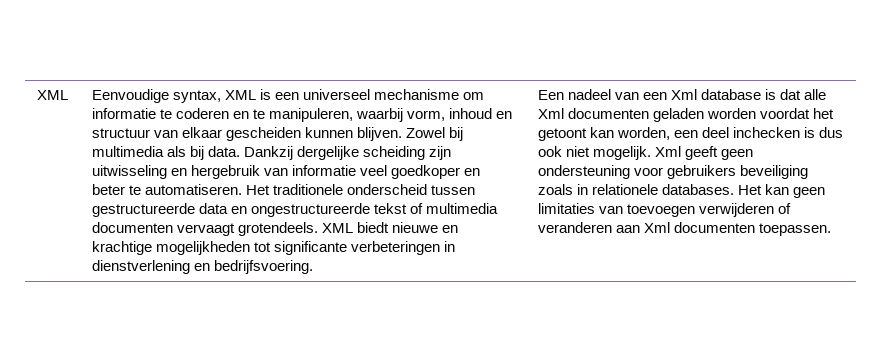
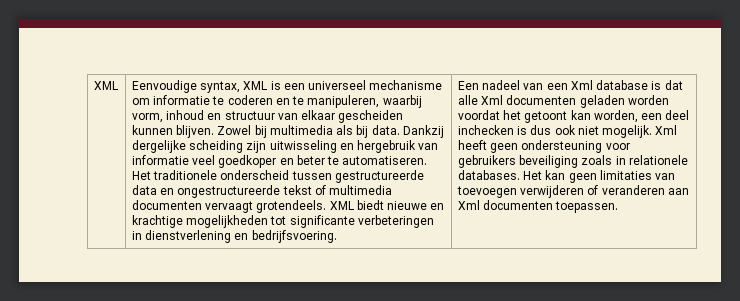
- Xml geeft geen ondersteuning voor gebruikers beveiliging zoals in relationele databases.
+ Xml heeft geen ondersteuning voor gebruikers beveiliging zoals in relationele databases.

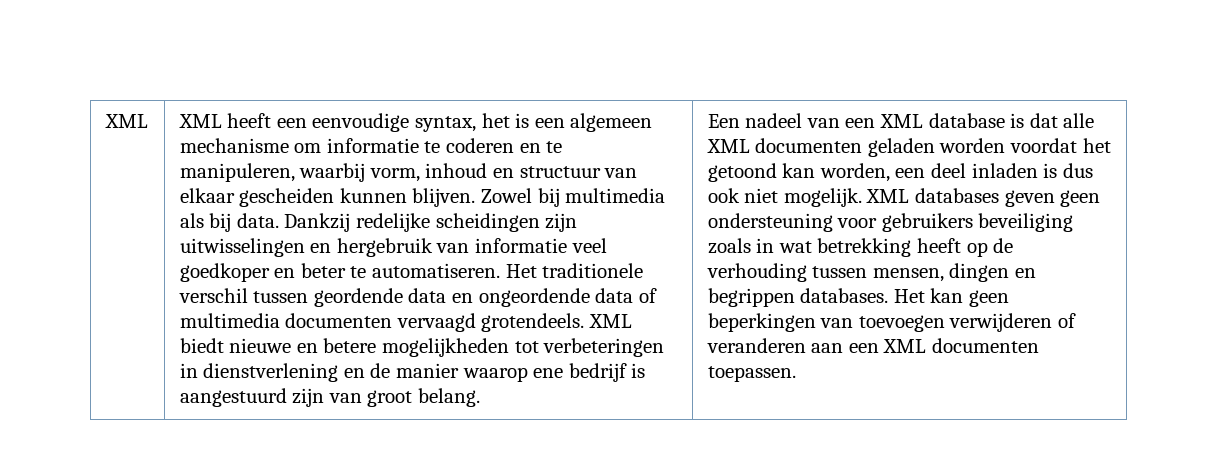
- Eenvoudige syntax, XML is een universeel mechanisme om informatie te coderen en te manipuleren, waarbij vorm, inhoud en structuur van elkaar gescheiden kunnen blijven.
+ XML heeft een eenvoudige syntax, het is een algemeen mechanisme om informatie te coderen en te manipuleren, waarbij vorm, inhoud en structuur van elkaar gescheiden kunnen blijven.
- Dankzij dergelijke scheiding zijn uitwisseling en hergebruik van informatie veel goedkoper en beter te automatiseren.
+ Dankzij redelijke scheidingen zijn uitwisselingen en hergebruik van informatie veel goedkoper en beter te automatiseren.
- Het traditionele onderscheid tussen gestructureerde data en ongestructureerde tekst of multimedia documenten vervaagt grotendeels.
+ Het traditionele verschil tussen geordende data en ongeordende data of multimedia documenten vervaagd grotendeels.
- XML biedt nieuwe en krachtige mogelijkheden tot significante verbeteringen in dienstverlening en bedrijfsvoering.
+ XML biedt nieuwe en betere mogelijkheden tot verbeteringen in dienstverlening en de manier waarop ene bedrijf is aangestuurd zijn van groot belang.
- Een nadeel van een Xml database is dat alle Xml documenten geladen worden voordat het getoont kan worden, een deel inchecken is dus ook niet mogelijk.
+ Een nadeel van een XML database is dat alle XML documenten geladen worden voordat het getoond kan worden, een deel inladen is dus ook niet mogelijk.
- Xml heeft geen ondersteuning voor gebruikers beveiliging zoals in relationele databases.
+ XML databases geven geen ondersteuning voor gebruikers beveiliging zoals in wat betrekking heeft op de verhouding tussen mensen, dingen en begrippen databases.
- Het kan geen limitaties van toevoegen verwijderen of veranderen aan Xml documenten toepassen.
+ Het kan geen beperkingen van toevoegen verwijderen of veranderen aan een XML documenten toepassen.

